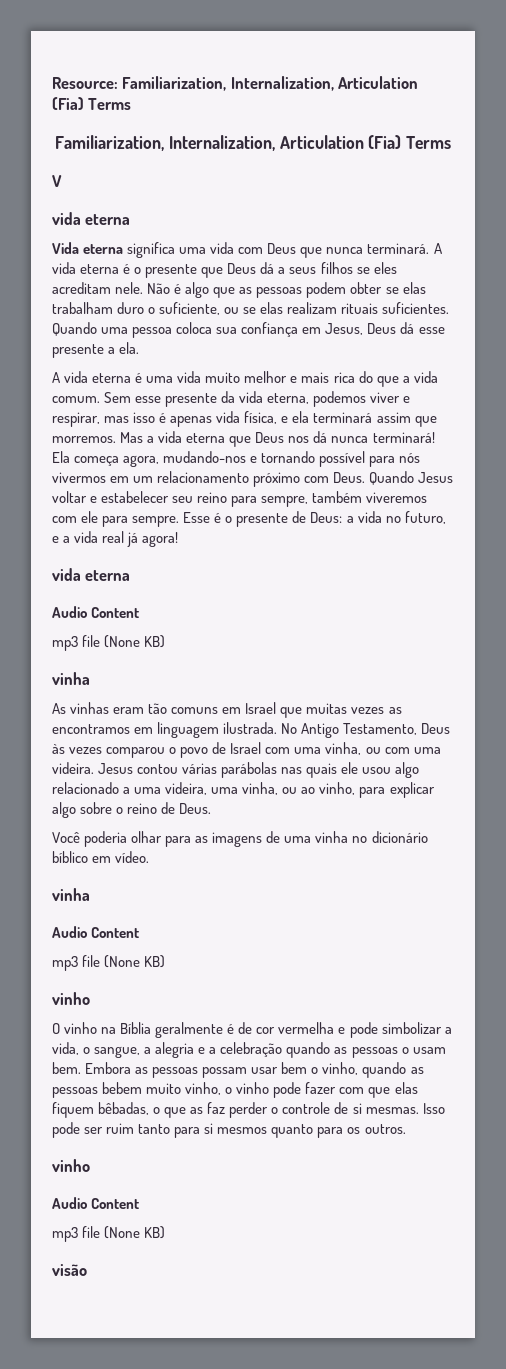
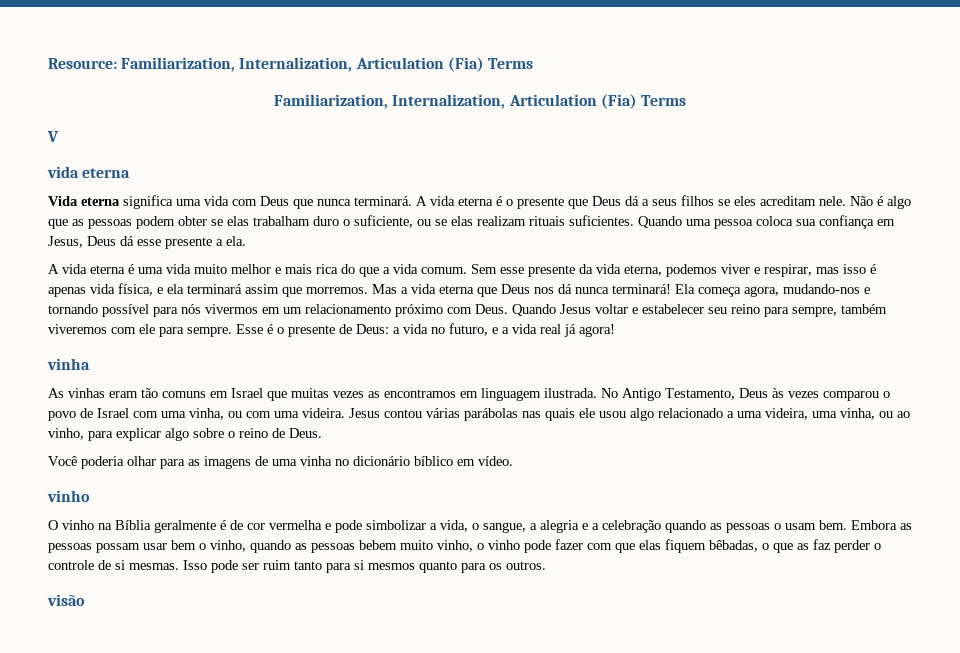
  Esse é o presente de Deus: a vida no futuro, e a vida real já agora!
- vida eterna
- Audio Content
- mp3 file (None KB)
  Você poderia olhar para as imagens de uma vinha no dicionário bíblico em vídeo.
- vinha
- Audio Content
- mp3 file (None KB)
  Isso pode ser ruim tanto para si mesmos quanto para os outros.
- vinho
- Audio Content
- mp3 file (None KB)

